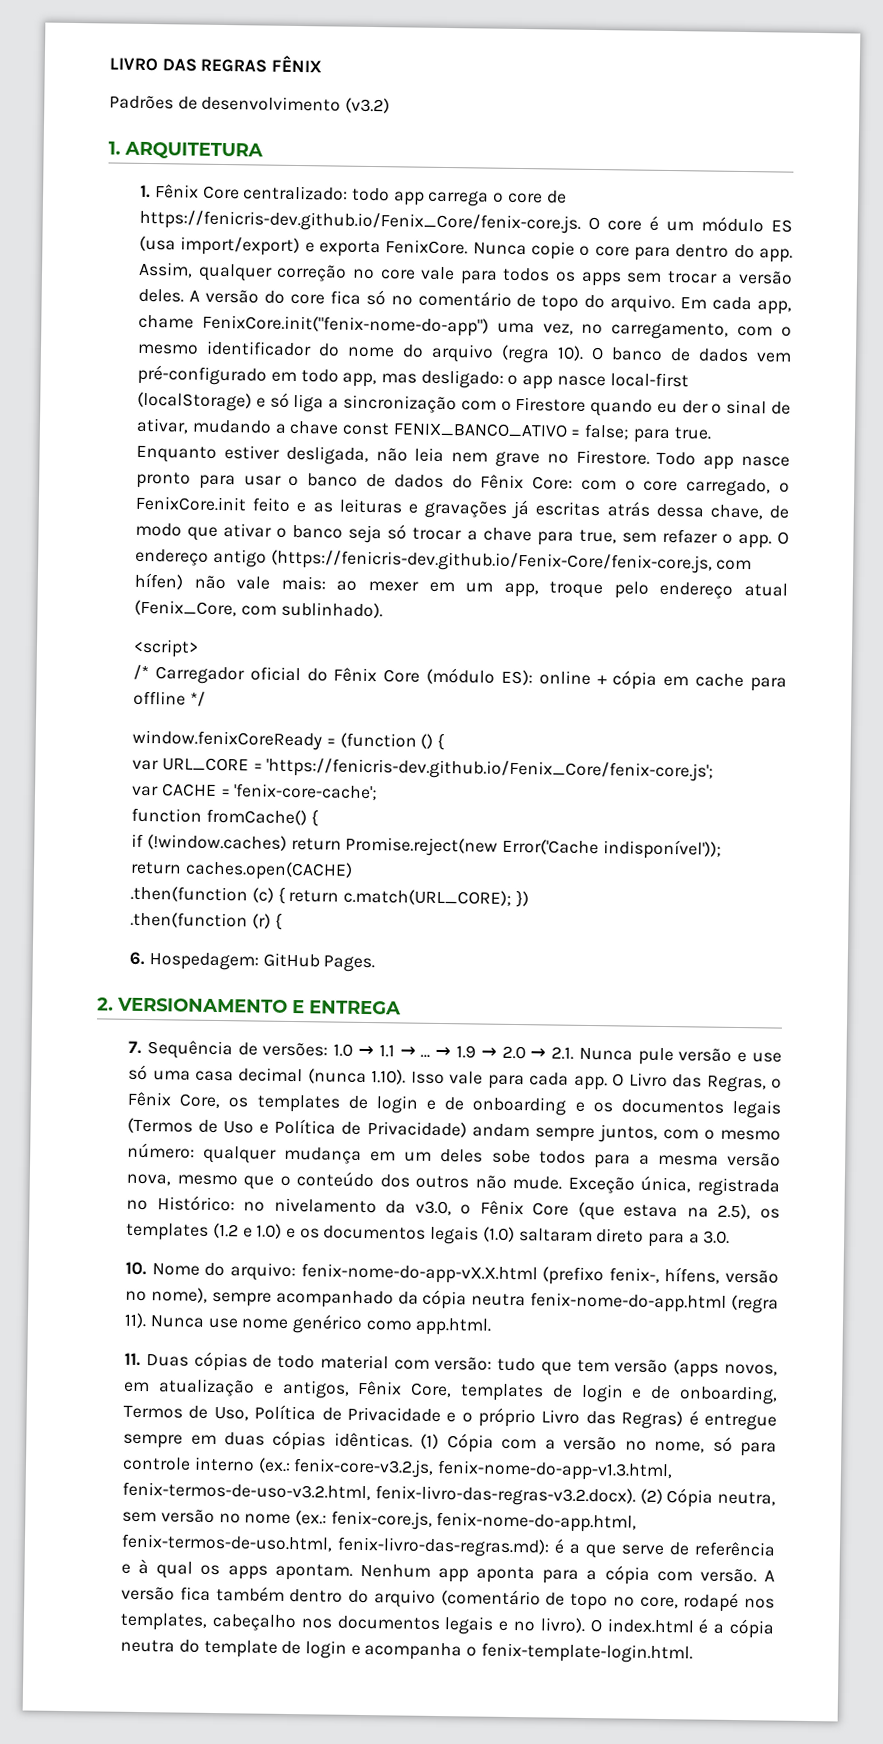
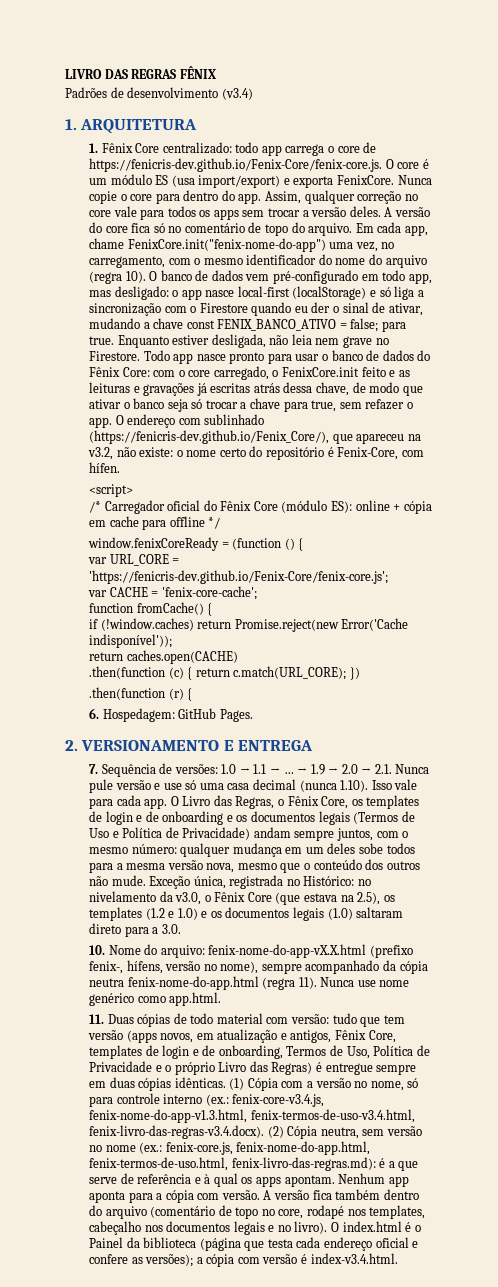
- Padrões de desenvolvimento (v3.2)
+ Padrões de desenvolvimento (v3.4)
- 1. Fênix Core centralizado: todo app carrega o core de https://fenicris-dev.github.io/Fenix_Core/fenix-core.js. O core é um módulo ES (usa import/export) e exporta FenixCore.
+ 1. Fênix Core centralizado: todo app carrega o core de https://fenicris-dev.github.io/Fenix-Core/fenix-core.js. O core é um módulo ES (usa import/export) e exporta FenixCore.
- O endereço antigo (https://fenicris-dev.github.io/Fenix-Core/fenix-core.js, com hífen) não vale mais: ao mexer em um app, troque pelo endereço atual (Fenix_Core, com sublinhado).
+ O endereço com sublinhado (https://fenicris-dev.github.io/Fenix_Core/), que apareceu na v3.2, não existe: o nome certo do repositório é Fenix-Core, com hífen.
- var URL_CORE = 'https://fenicris-dev.github.io/Fenix_Core/fenix-core.js';
+ var URL_CORE = 'https://fenicris-dev.github.io/Fenix-Core/fenix-core.js';
- (1) Cópia com a versão no nome, só para controle interno (ex.: fenix-core-v3.2.js, fenix-nome-do-app-v1.3.html, fenix-termos-de-uso-v3.2.html, fenix-livro-das-regras-v3.2.docx). (2) Cópia neutra, sem versão no nome (ex.: fenix-core.js, fenix-nome-do-app.html, fenix-termos-de-uso.html, fenix-livro-das-regras.md): é a que serve de referência e à qual os apps apontam.
+ (1) Cópia com a versão no nome, só para controle interno (ex.: fenix-core-v3.4.js, fenix-nome-do-app-v1.3.html, fenix-termos-de-uso-v3.4.html, fenix-livro-das-regras-v3.4.docx). (2) Cópia neutra, sem versão no nome (ex.: fenix-core.js, fenix-nome-do-app.html, fenix-termos-de-uso.html, fenix-livro-das-regras.md): é a que serve de referência e à qual os apps apontam.
- O index.html é a cópia neutra do template de login e acompanha o fenix-template-login.html.
+ O index.html é o Painel da biblioteca (página que testa cada endereço oficial e confere as versões); a cópia com versão é index-v3.4.html.

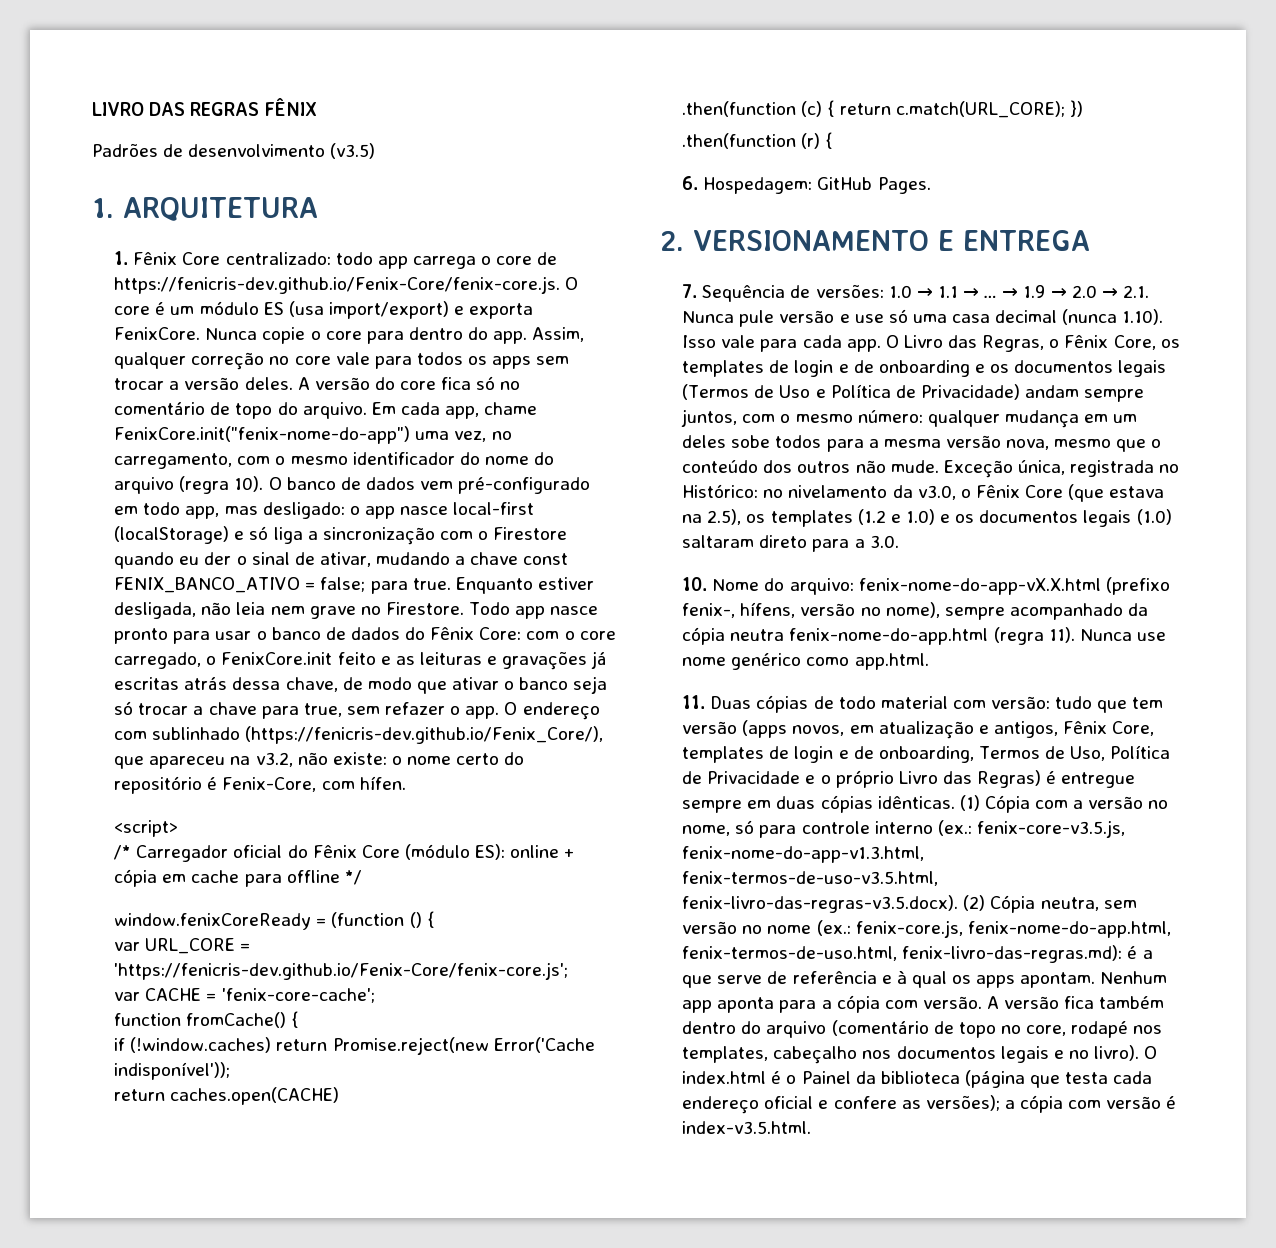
- Padrões de desenvolvimento (v3.4)
+ Padrões de desenvolvimento (v3.5)
- (1) Cópia com a versão no nome, só para controle interno (ex.: fenix-core-v3.4.js, fenix-nome-do-app-v1.3.html, fenix-termos-de-uso-v3.4.html, fenix-livro-das-regras-v3.4.docx). (2) Cópia neutra, sem versão no nome (ex.: fenix-core.js, fenix-nome-do-app.html, fenix-termos-de-uso.html, fenix-livro-das-regras.md): é a que serve de referência e à qual os apps apontam.
+ (1) Cópia com a versão no nome, só para controle interno (ex.: fenix-core-v3.5.js, fenix-nome-do-app-v1.3.html, fenix-termos-de-uso-v3.5.html, fenix-livro-das-regras-v3.5.docx). (2) Cópia neutra, sem versão no nome (ex.: fenix-core.js, fenix-nome-do-app.html, fenix-termos-de-uso.html, fenix-livro-das-regras.md): é a que serve de referência e à qual os apps apontam.
- O index.html é o Painel da biblioteca (página que testa cada endereço oficial e confere as versões); a cópia com versão é index-v3.4.html.
+ O index.html é o Painel da biblioteca (página que testa cada endereço oficial e confere as versões); a cópia com versão é index-v3.5.html.

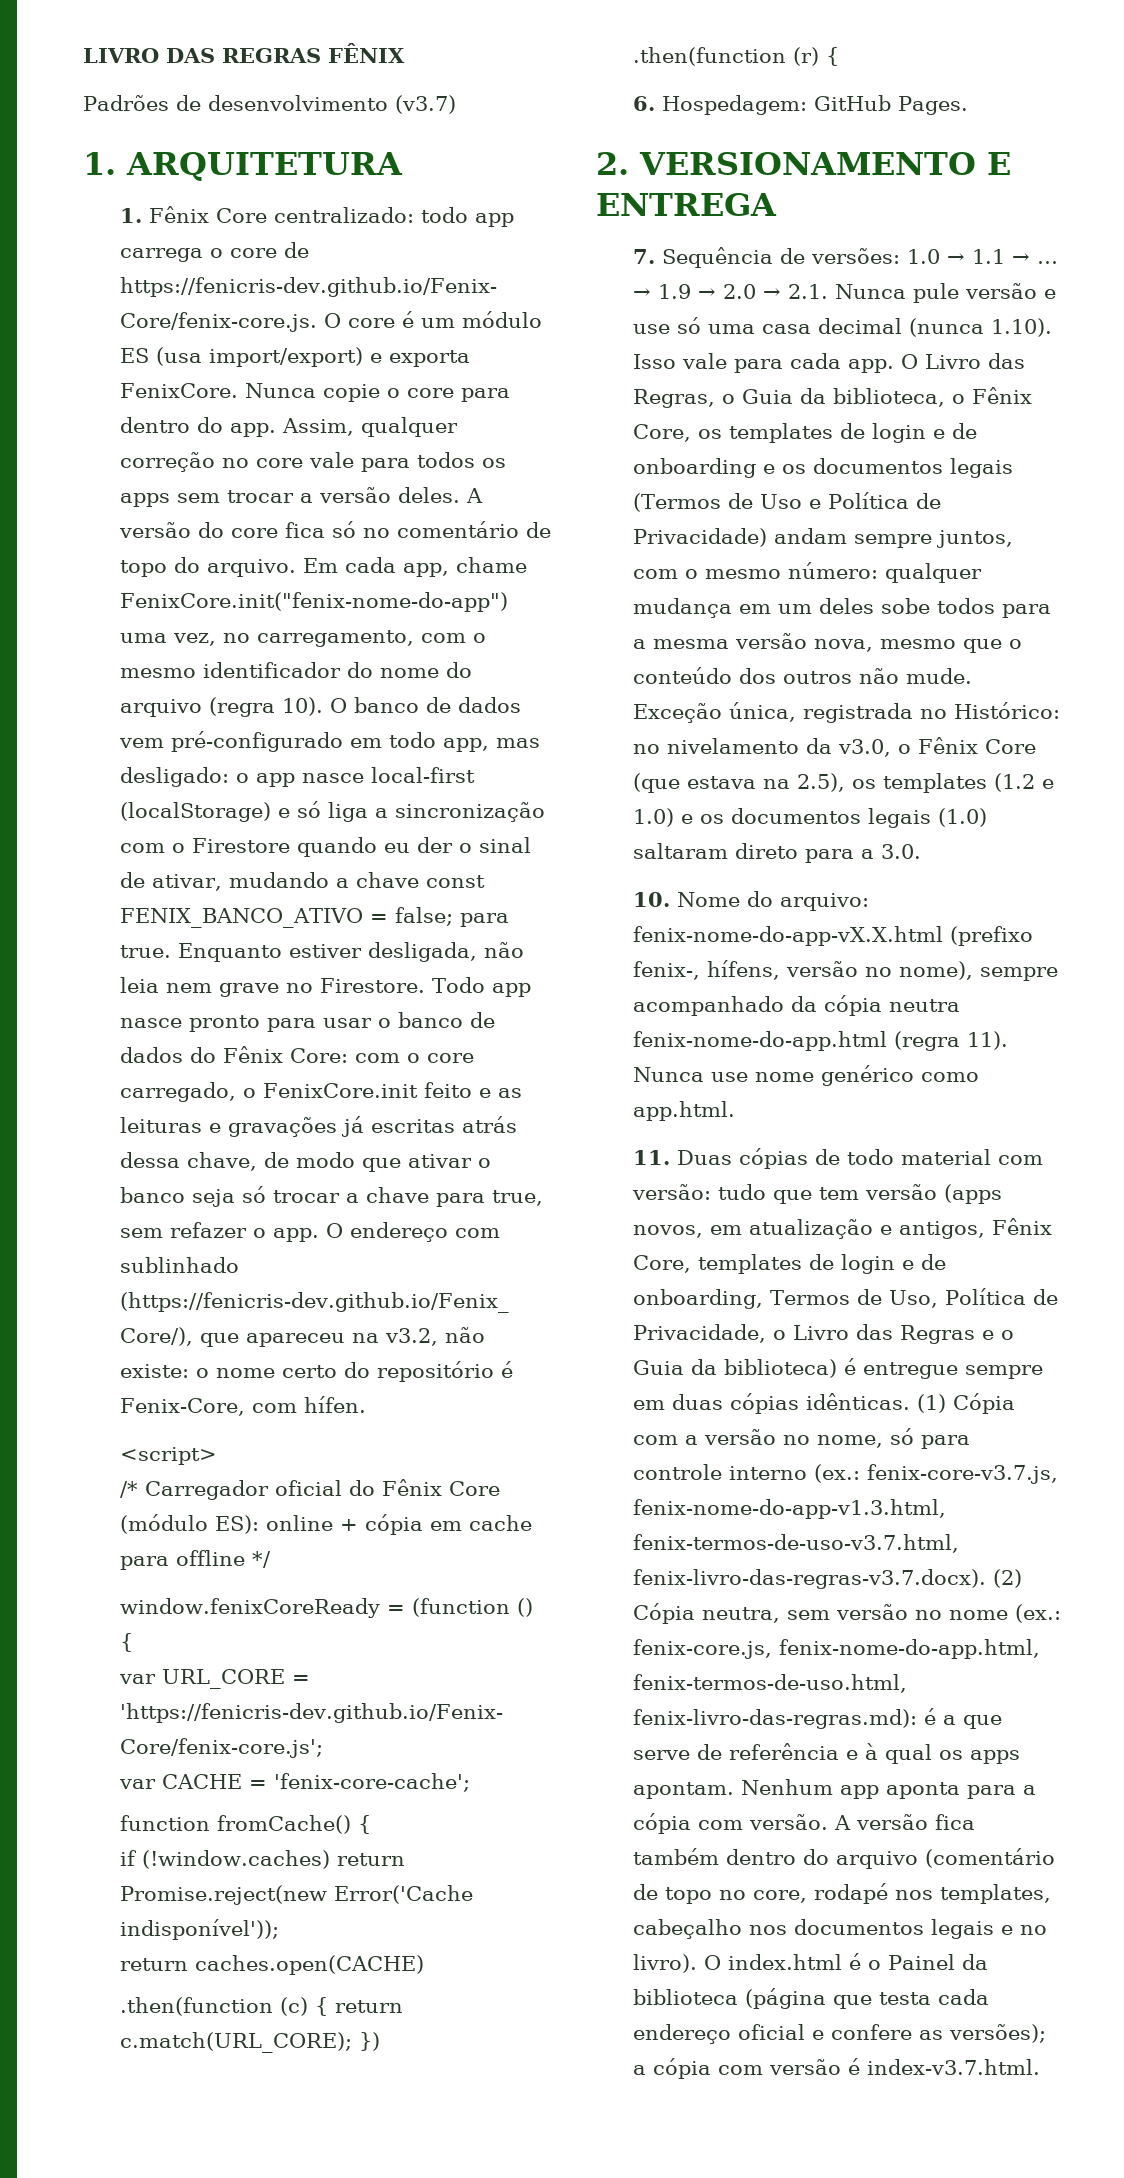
- Padrões de desenvolvimento (v3.5)
+ Padrões de desenvolvimento (v3.7)
- O Livro das Regras, o Fênix Core, os templates de login e de onboarding e os documentos legais (Termos de Uso e Política de Privacidade) andam sempre juntos, com o mesmo número: qualquer mudança em um deles sobe todos para a mesma versão nova, mesmo que o conteúdo dos outros não mude.
+ O Livro das Regras, o Guia da biblioteca, o Fênix Core, os templates de login e de onboarding e os documentos legais (Termos de Uso e Política de Privacidade) andam sempre juntos, com o mesmo número: qualquer mudança em um deles sobe todos para a mesma versão nova, mesmo que o conteúdo dos outros não mude.
- 11. Duas cópias de todo material com versão: tudo que tem versão (apps novos, em atualização e antigos, Fênix Core, templates de login e de onboarding, Termos de Uso, Política de Privacidade e o próprio Livro das Regras) é entregue sempre em duas cópias idênticas.
+ 11. Duas cópias de todo material com versão: tudo que tem versão (apps novos, em atualização e antigos, Fênix Core, templates de login e de onboarding, Termos de Uso, Política de Privacidade, o Livro das Regras e o Guia da biblioteca) é entregue sempre em duas cópias idênticas.
- (1) Cópia com a versão no nome, só para controle interno (ex.: fenix-core-v3.5.js, fenix-nome-do-app-v1.3.html, fenix-termos-de-uso-v3.5.html, fenix-livro-das-regras-v3.5.docx). (2) Cópia neutra, sem versão no nome (ex.: fenix-core.js, fenix-nome-do-app.html, fenix-termos-de-uso.html, fenix-livro-das-regras.md): é a que serve de referência e à qual os apps apontam.
+ (1) Cópia com a versão no nome, só para controle interno (ex.: fenix-core-v3.7.js, fenix-nome-do-app-v1.3.html, fenix-termos-de-uso-v3.7.html, fenix-livro-das-regras-v3.7.docx). (2) Cópia neutra, sem versão no nome (ex.: fenix-core.js, fenix-nome-do-app.html, fenix-termos-de-uso.html, fenix-livro-das-regras.md): é a que serve de referência e à qual os apps apontam.
- O index.html é o Painel da biblioteca (página que testa cada endereço oficial e confere as versões); a cópia com versão é index-v3.5.html.
+ O index.html é o Painel da biblioteca (página que testa cada endereço oficial e confere as versões); a cópia com versão é index-v3.7.html.

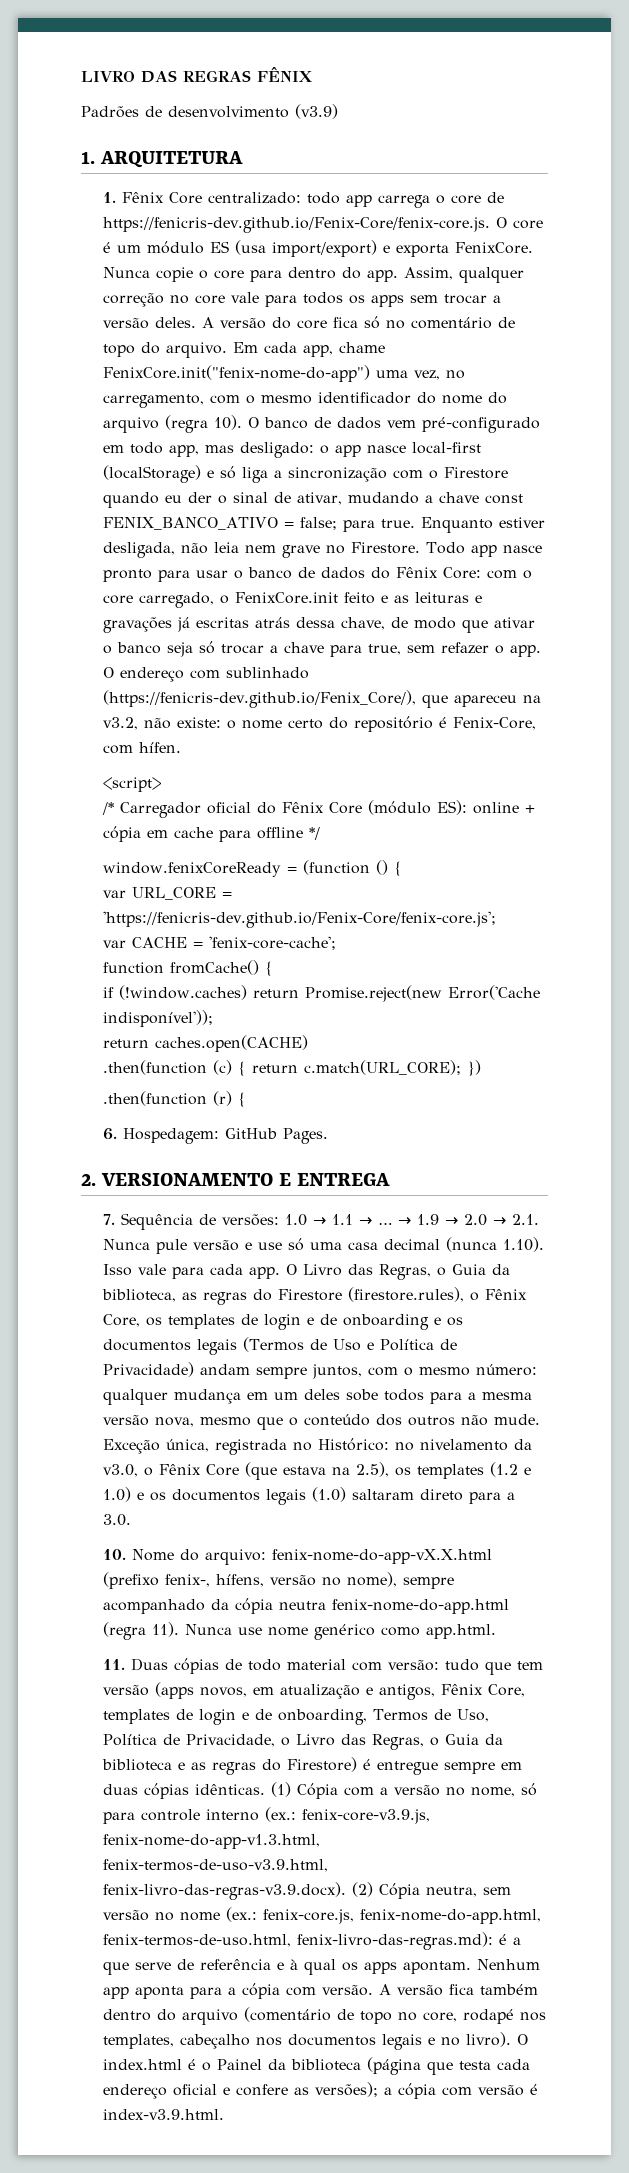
- Padrões de desenvolvimento (v3.7)
+ Padrões de desenvolvimento (v3.9)
- O Livro das Regras, o Guia da biblioteca, o Fênix Core, os templates de login e de onboarding e os documentos legais (Termos de Uso e Política de Privacidade) andam sempre juntos, com o mesmo número: qualquer mudança em um deles sobe todos para a mesma versão nova, mesmo que o conteúdo dos outros não mude.
+ O Livro das Regras, o Guia da biblioteca, as regras do Firestore (firestore.rules), o Fênix Core, os templates de login e de onboarding e os documentos legais (Termos de Uso e Política de Privacidade) andam sempre juntos, com o mesmo número: qualquer mudança em um deles sobe todos para a mesma versão nova, mesmo que o conteúdo dos outros não mude.
- 11. Duas cópias de todo material com versão: tudo que tem versão (apps novos, em atualização e antigos, Fênix Core, templates de login e de onboarding, Termos de Uso, Política de Privacidade, o Livro das Regras e o Guia da biblioteca) é entregue sempre em duas cópias idênticas.
+ 11. Duas cópias de todo material com versão: tudo que tem versão (apps novos, em atualização e antigos, Fênix Core, templates de login e de onboarding, Termos de Uso, Política de Privacidade, o Livro das Regras, o Guia da biblioteca e as regras do Firestore) é entregue sempre em duas cópias idênticas.
- (1) Cópia com a versão no nome, só para controle interno (ex.: fenix-core-v3.7.js, fenix-nome-do-app-v1.3.html, fenix-termos-de-uso-v3.7.html, fenix-livro-das-regras-v3.7.docx). (2) Cópia neutra, sem versão no nome (ex.: fenix-core.js, fenix-nome-do-app.html, fenix-termos-de-uso.html, fenix-livro-das-regras.md): é a que serve de referência e à qual os apps apontam.
+ (1) Cópia com a versão no nome, só para controle interno (ex.: fenix-core-v3.9.js, fenix-nome-do-app-v1.3.html, fenix-termos-de-uso-v3.9.html, fenix-livro-das-regras-v3.9.docx). (2) Cópia neutra, sem versão no nome (ex.: fenix-core.js, fenix-nome-do-app.html, fenix-termos-de-uso.html, fenix-livro-das-regras.md): é a que serve de referência e à qual os apps apontam.
- O index.html é o Painel da biblioteca (página que testa cada endereço oficial e confere as versões); a cópia com versão é index-v3.7.html.
+ O index.html é o Painel da biblioteca (página que testa cada endereço oficial e confere as versões); a cópia com versão é index-v3.9.html.

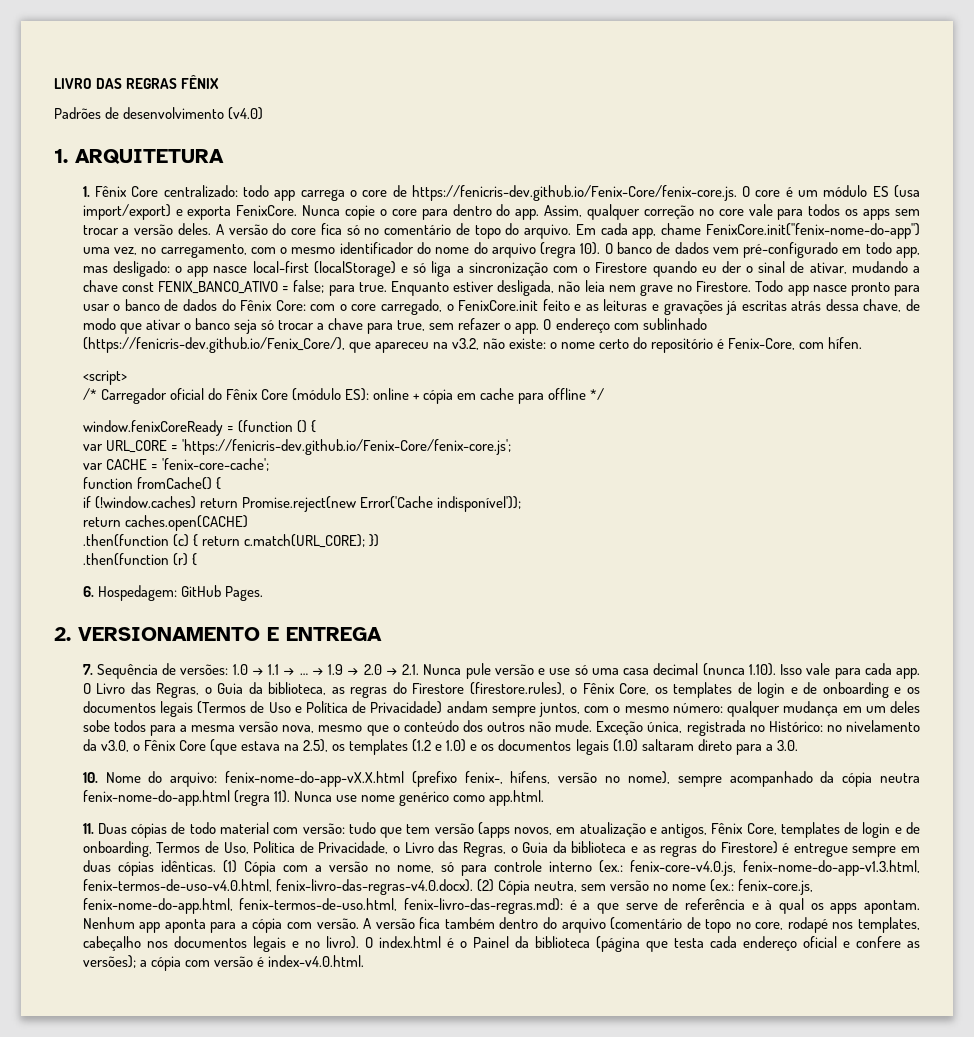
- Padrões de desenvolvimento (v3.9)
+ Padrões de desenvolvimento (v4.0)
- (1) Cópia com a versão no nome, só para controle interno (ex.: fenix-core-v3.9.js, fenix-nome-do-app-v1.3.html, fenix-termos-de-uso-v3.9.html, fenix-livro-das-regras-v3.9.docx). (2) Cópia neutra, sem versão no nome (ex.: fenix-core.js, fenix-nome-do-app.html, fenix-termos-de-uso.html, fenix-livro-das-regras.md): é a que serve de referência e à qual os apps apontam.
+ (1) Cópia com a versão no nome, só para controle interno (ex.: fenix-core-v4.0.js, fenix-nome-do-app-v1.3.html, fenix-termos-de-uso-v4.0.html, fenix-livro-das-regras-v4.0.docx). (2) Cópia neutra, sem versão no nome (ex.: fenix-core.js, fenix-nome-do-app.html, fenix-termos-de-uso.html, fenix-livro-das-regras.md): é a que serve de referência e à qual os apps apontam.
- O index.html é o Painel da biblioteca (página que testa cada endereço oficial e confere as versões); a cópia com versão é index-v3.9.html.
+ O index.html é o Painel da biblioteca (página que testa cada endereço oficial e confere as versões); a cópia com versão é index-v4.0.html.

